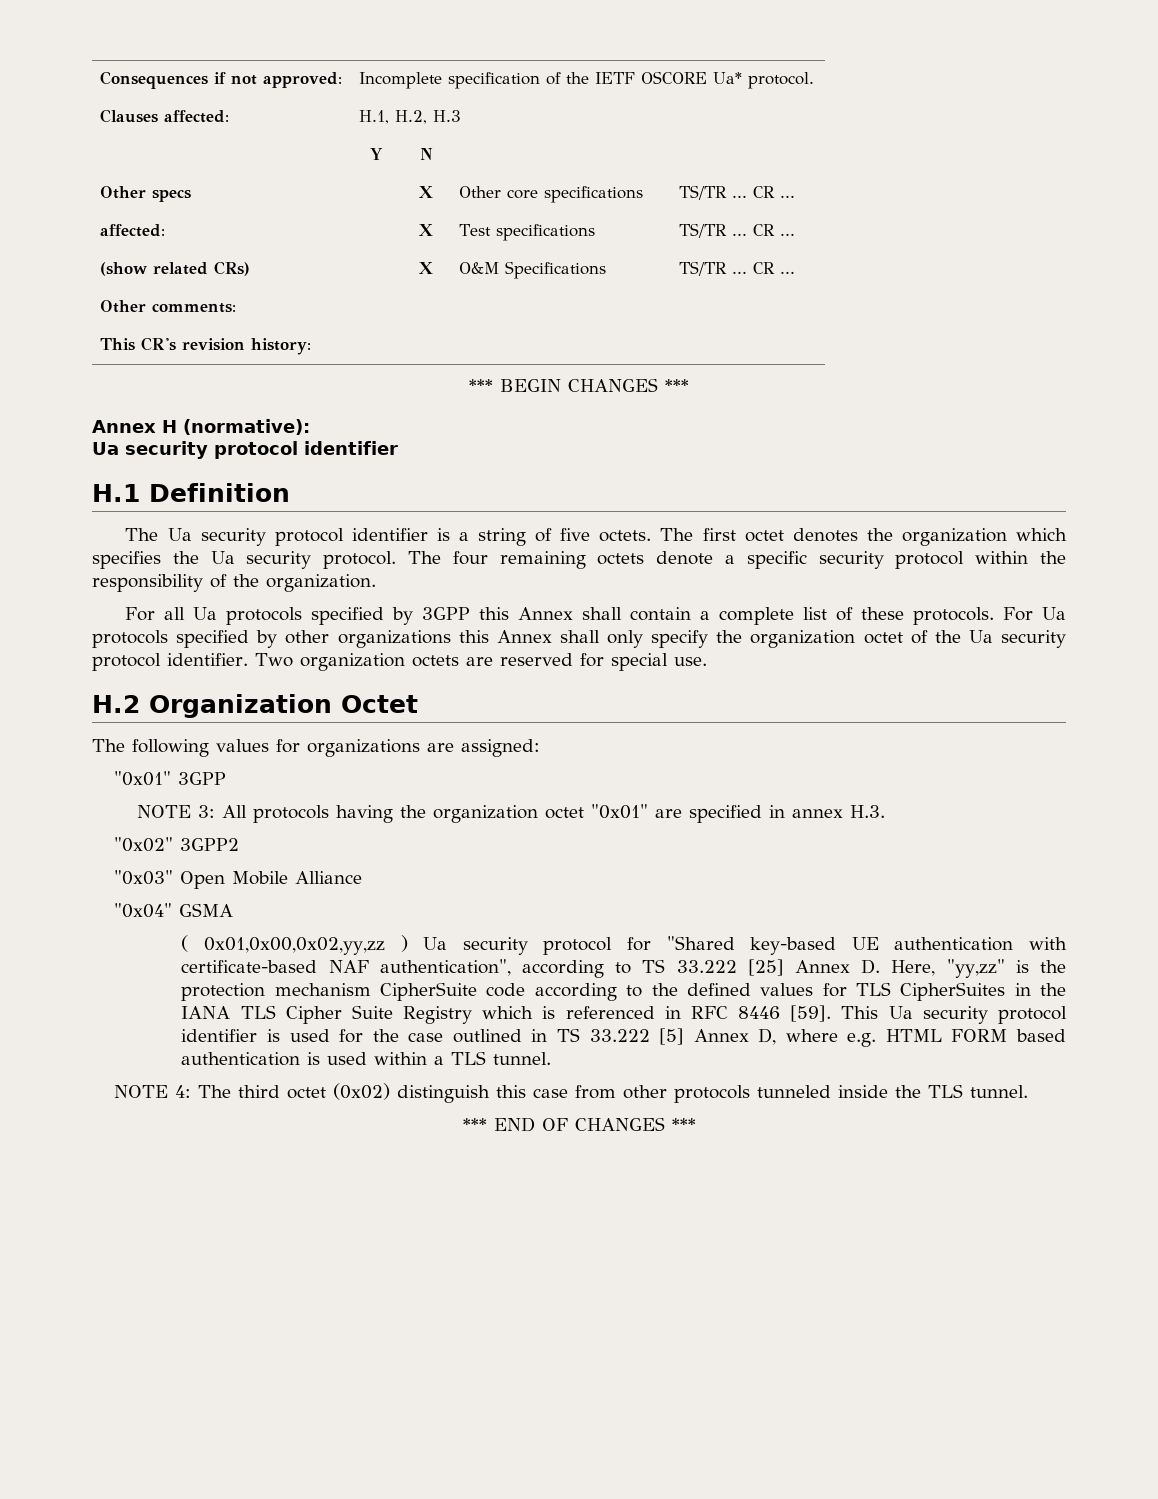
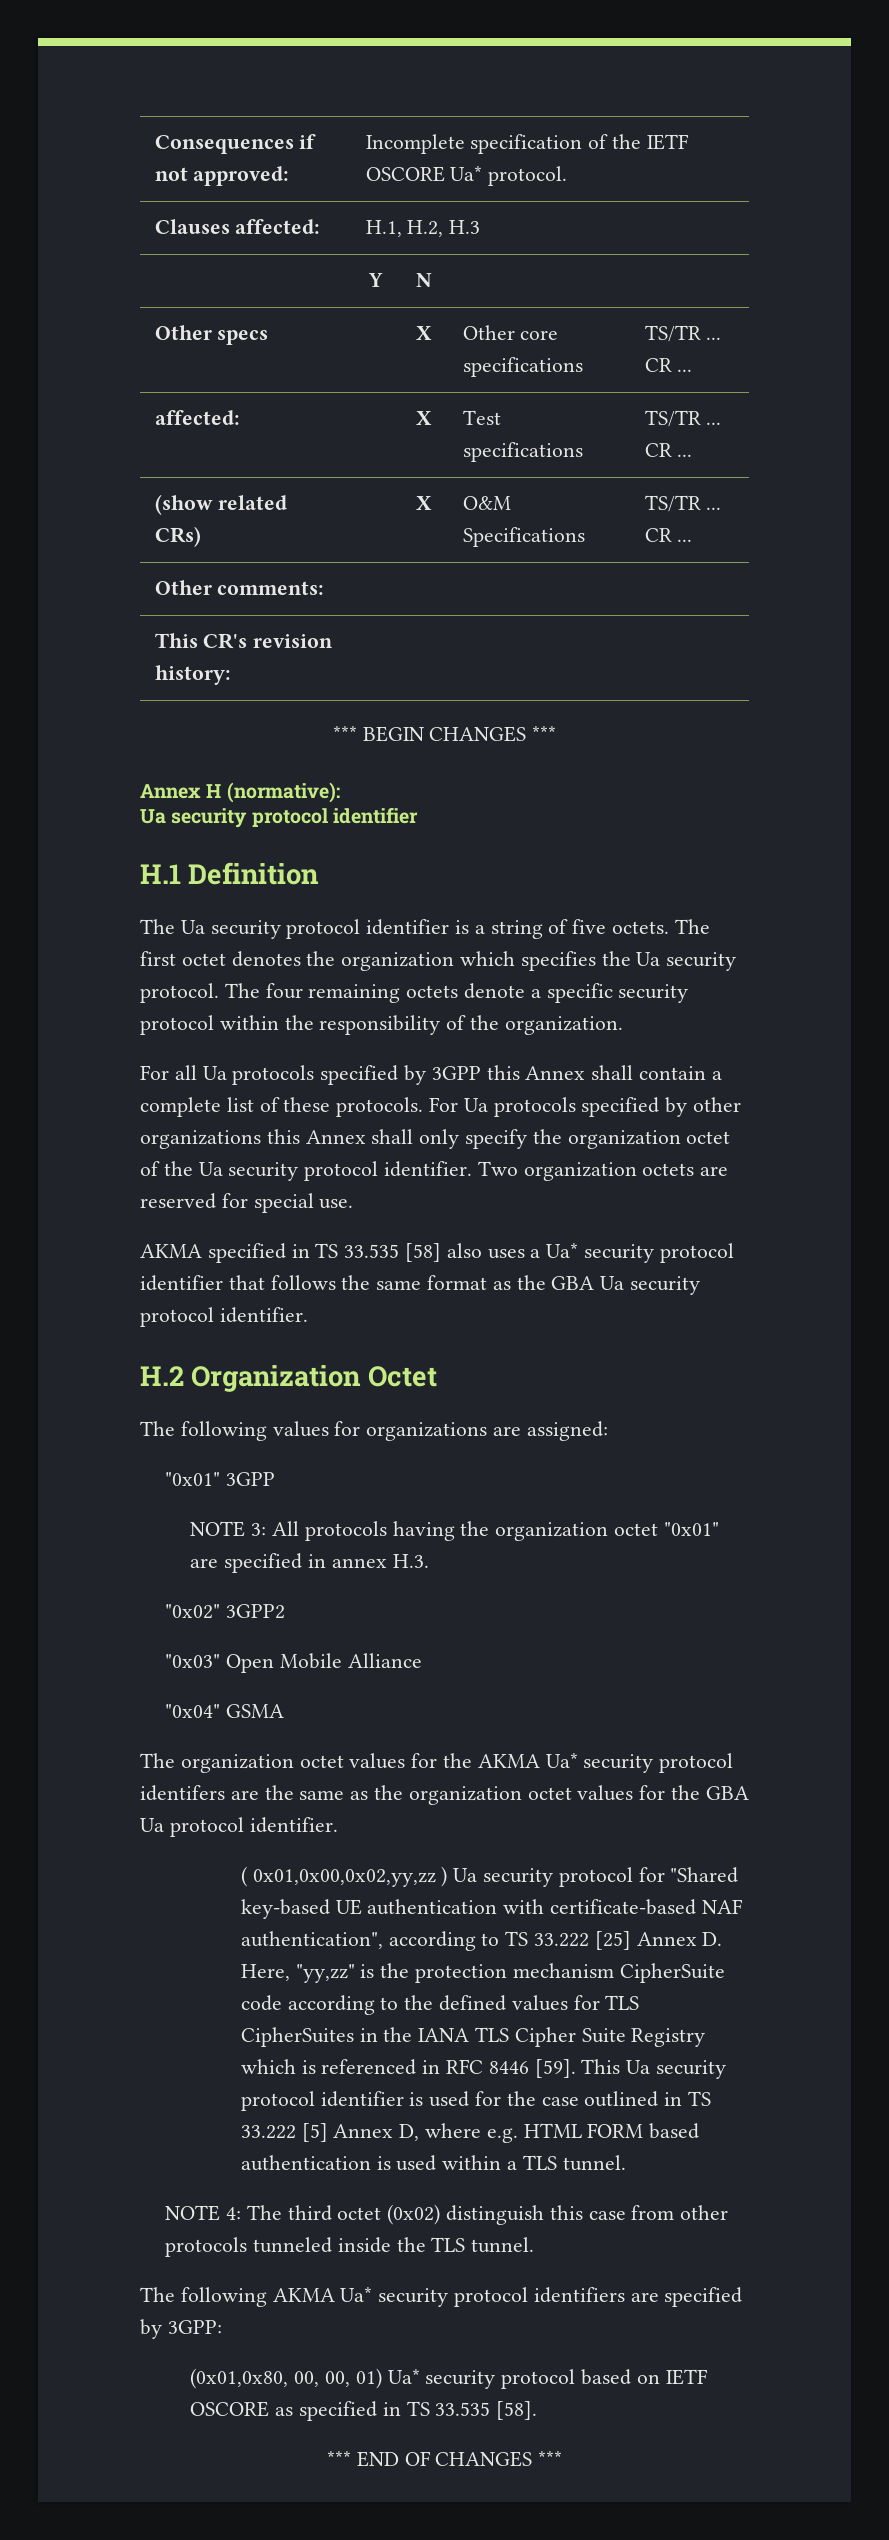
+ AKMA specified in TS 33.535 [58] also uses a Ua* security protocol identifier that follows the same format as the GBA Ua security protocol identifier.
+ The organization octet values for the AKMA Ua* security protocol identifers are the same as the organization octet values for the GBA Ua protocol identifier.
+ The following AKMA Ua* security protocol identifiers are specified by 3GPP:
+ (0x01,0x80, 00, 00, 01) Ua* security protocol based on IETF OSCORE as specified in TS 33.535 [58].

